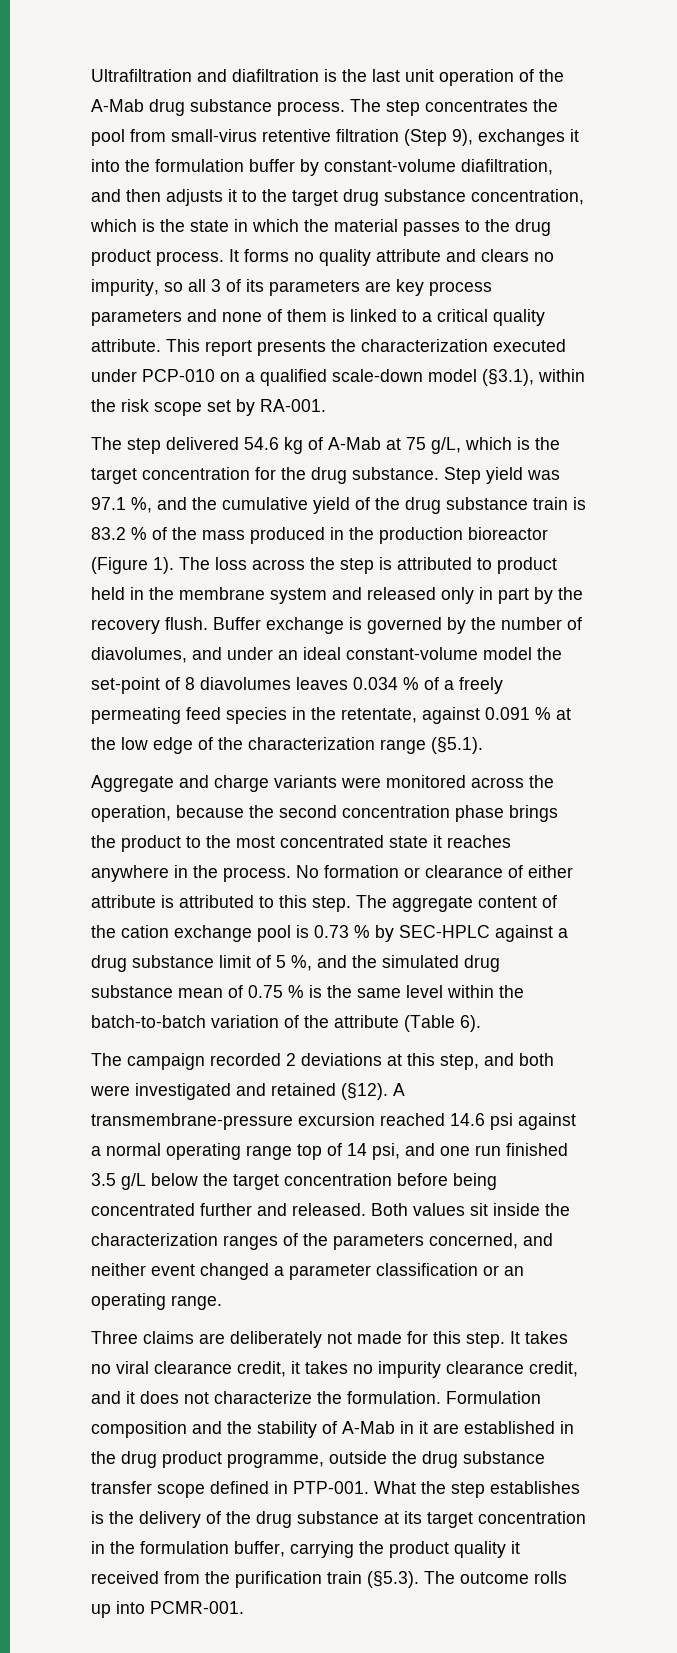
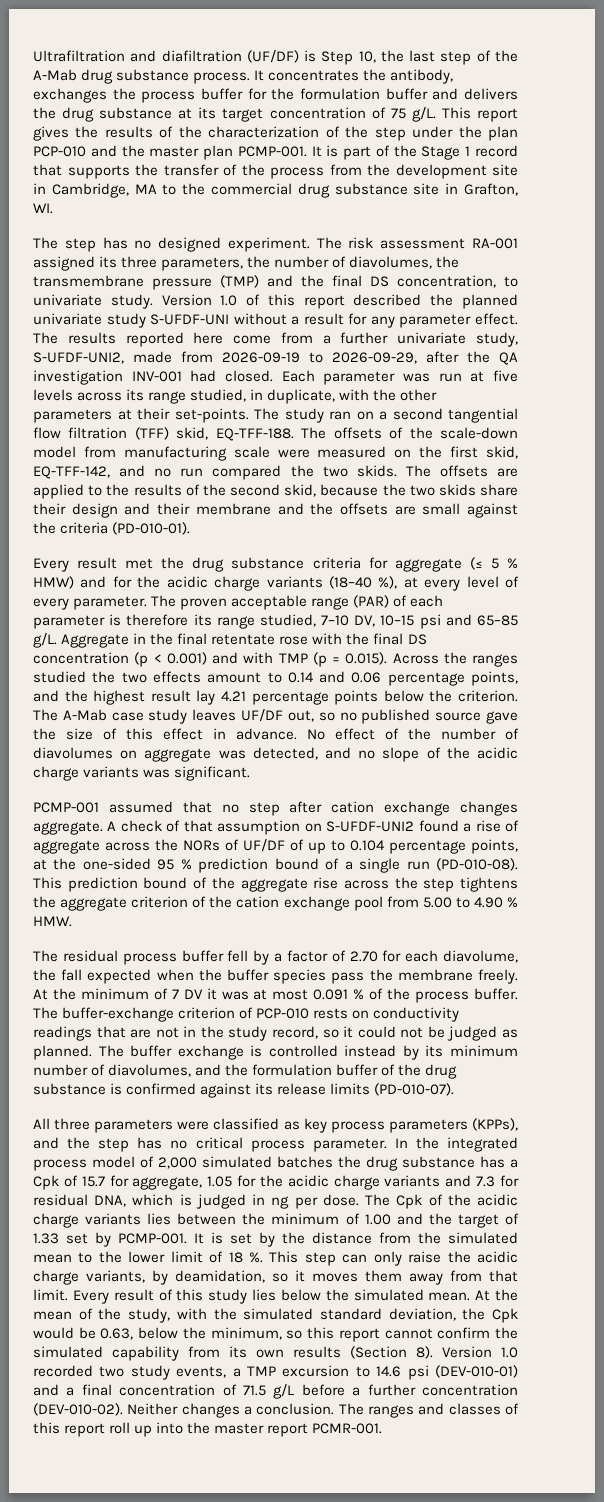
- Ultrafiltration and diafiltration is the last unit operation of the A-Mab drug substance process.
+ Ultrafiltration and diafiltration (UF/DF) is Step 10, the last step of the A-Mab drug substance process.
- The step concentrates the pool from small-virus retentive filtration (Step 9), exchanges it into the formulation buffer by constant-volume diafiltration, and then adjusts it to the target drug substance concentration, which is the state in which the material passes to the drug product process. It forms no quality attribute and clears no impurity, so all 3 of its parameters are key process parameters and none of them is linked to a critical quality attribute. This report presents the characterization executed under PCP-010 on a qualified scale-down model (§3.1), within the risk scope set by RA-001.
- The step delivered 54.6 kg of A-Mab at 75 g/L, which is the target concentration for the drug substance. Step yield was 97.1 %, and the cumulative yield of the drug substance train is 83.2 % of the mass produced in the production bioreactor (Figure 1). The loss across the step is attributed to product held in the membrane system and released only in part by the recovery flush. Buffer exchange is governed by the number of diavolumes, and under an ideal constant-volume model the set-point of 8 diavolumes leaves 0.034 % of a freely permeating feed species in the retentate, against 0.091 % at the low edge of the characterization range (§5.1).
- Aggregate and charge variants were monitored across the operation, because the second concentration phase brings the product to the most concentrated state it reaches anywhere in the process. No formation or clearance of either attribute is attributed to this step. The aggregate content of the cation exchange pool is 0.73 % by SEC-HPLC against a drug substance limit of 5 %, and the simulated drug substance mean of 0.75 % is the same level within the batch-to-batch variation of the attribute (Table 6).
- The campaign recorded 2 deviations at this step, and both were investigated and retained (§12). A transmembrane-pressure excursion reached 14.6 psi against a normal operating range top of 14 psi, and one run finished 3.5 g/L below the target concentration before being concentrated further and released. Both values sit inside the characterization ranges of the parameters concerned, and neither event changed a parameter classification or an operating range.
- Three claims are deliberately not made for this step. It takes no viral clearance credit, it takes no impurity clearance credit, and it does not characterize the formulation. Formulation composition and the stability of A-Mab in it are established in the drug product programme, outside the drug substance transfer scope defined in PTP-001. What the step establishes is the delivery of the drug substance at its target concentration in the formulation buffer, carrying the product quality it received from the purification train (§5.3). The outcome rolls up into PCMR-001.
+ It concentrates the antibody, exchanges the process buffer for the formulation buffer and delivers the drug substance at its target concentration of 75 g/L. This report gives the results of the characterization of the step under the plan PCP-010 and the master plan PCMP-001. It is part of the Stage 1 record that supports the transfer of the process from the development site in Cambridge, MA to the commercial drug substance site in Grafton, WI.
+ The step has no designed experiment. The risk assessment RA-001 assigned its three parameters, the number of diavolumes, the transmembrane pressure (TMP) and the final DS concentration, to univariate study. Version 1.0 of this report described the planned univariate study S-UFDF-UNI without a result for any parameter effect. The results reported here come from a further univariate study, S-UFDF-UNI2, made from 2026-09-19 to 2026-09-29, after the QA investigation INV-001 had closed. Each parameter was run at five levels across its range studied, in duplicate, with the other parameters at their set-points. The study ran on a second tangential flow filtration (TFF) skid, EQ-TFF-188. The offsets of the scale-down model from manufacturing scale were measured on the first skid, EQ-TFF-142, and no run compared the two skids. The offsets are applied to the results of the second skid, because the two skids share their design and their membrane and the offsets are small against the criteria (PD-010-01).
+ Every result met the drug substance criteria for aggregate (≤ 5 % HMW) and for the acidic charge variants (18–40 %), at every level of every parameter. The proven acceptable range (PAR) of each parameter is therefore its range studied, 7–10 DV, 10–15 psi and 65–85 g/L. Aggregate in the final retentate rose with the final DS concentration (p < 0.001) and with TMP (p = 0.015). Across the ranges studied the two effects amount to 0.14 and 0.06 percentage points, and the highest result lay 4.21 percentage points below the criterion. The A-Mab case study leaves UF/DF out, so no published source gave the size of this effect in advance. No effect of the number of diavolumes on aggregate was detected, and no slope of the acidic charge variants was significant.
+ PCMP-001 assumed that no step after cation exchange changes aggregate. A check of that assumption on S-UFDF-UNI2 found a rise of aggregate across the NORs of UF/DF of up to 0.104 percentage points, at the one-sided 95 % prediction bound of a single run (PD-010-08). This prediction bound of the aggregate rise across the step tightens the aggregate criterion of the cation exchange pool from 5.00 to 4.90 % HMW.
+ The residual process buffer fell by a factor of 2.70 for each diavolume, the fall expected when the buffer species pass the membrane freely. At the minimum of 7 DV it was at most 0.091 % of the process buffer. The buffer-exchange criterion of PCP-010 rests on conductivity readings that are not in the study record, so it could not be judged as planned. The buffer exchange is controlled instead by its minimum number of diavolumes, and the formulation buffer of the drug substance is confirmed against its release limits (PD-010-07).
+ All three parameters were classified as key process parameters (KPPs), and the step has no critical process parameter. In the integrated process model of 2,000 simulated batches the drug substance has a Cpk of 15.7 for aggregate, 1.05 for the acidic charge variants and 7.3 for residual DNA, which is judged in ng per dose. The Cpk of the acidic charge variants lies between the minimum of 1.00 and the target of 1.33 set by PCMP-001. It is set by the distance from the simulated mean to the lower limit of 18 %. This step can only raise the acidic charge variants, by deamidation, so it moves them away from that limit. Every result of this study lies below the simulated mean. At the mean of the study, with the simulated standard deviation, the Cpk would be 0.63, below the minimum, so this report cannot confirm the simulated capability from its own results (Section 8). Version 1.0 recorded two study events, a TMP excursion to 14.6 psi (DEV-010-01) and a final concentration of 71.5 g/L before a further concentration (DEV-010-02). Neither changes a conclusion. The ranges and classes of this report roll up into the master report PCMR-001.

